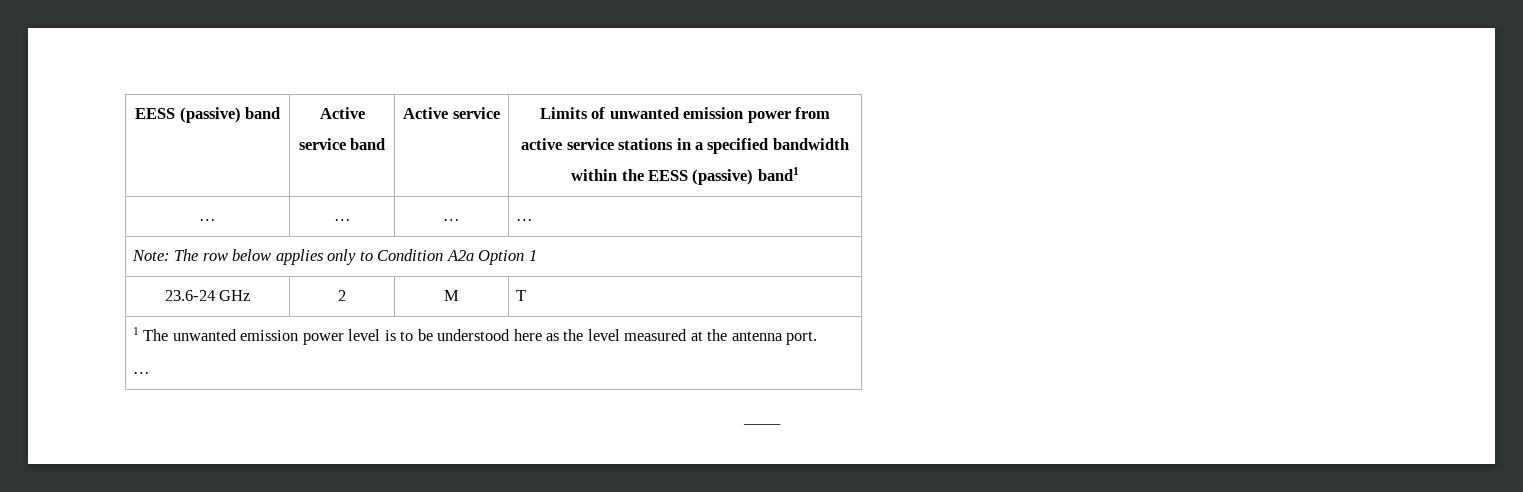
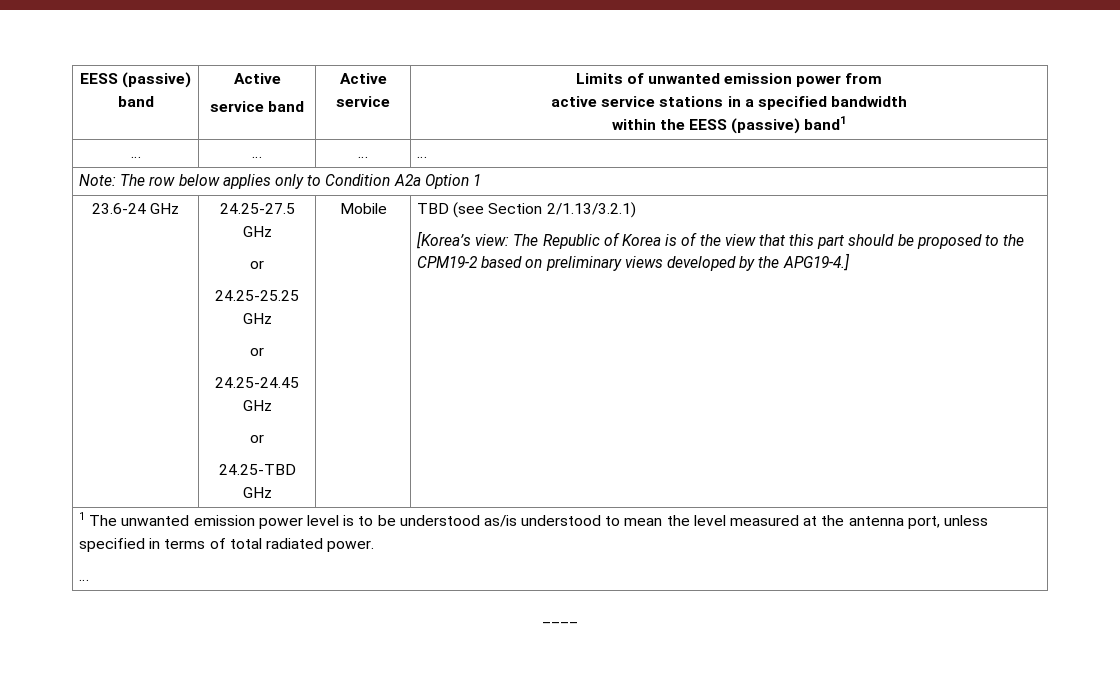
- 2 | M | T
+ 24.25-27.5 GHz
+ or
+ 24.25-25.25 GHz
+ or
+ 24.25-24.45 GHz
+ or
+ 24.25-TBD GHz | Mobile | TBD (see Section 2/1.13/3.2.1)
+ [Korea’s view: The Republic of Korea is of the view that this part should be proposed to the CPM19-2 based on preliminary views developed by the APG19-4.]
- 1 The unwanted emission power level is to be understood here as the level measured at the antenna port.
+ 1 The unwanted emission power level is to be understood as/is understood to mean the level measured at the antenna port, unless specified in terms of total radiated power.

